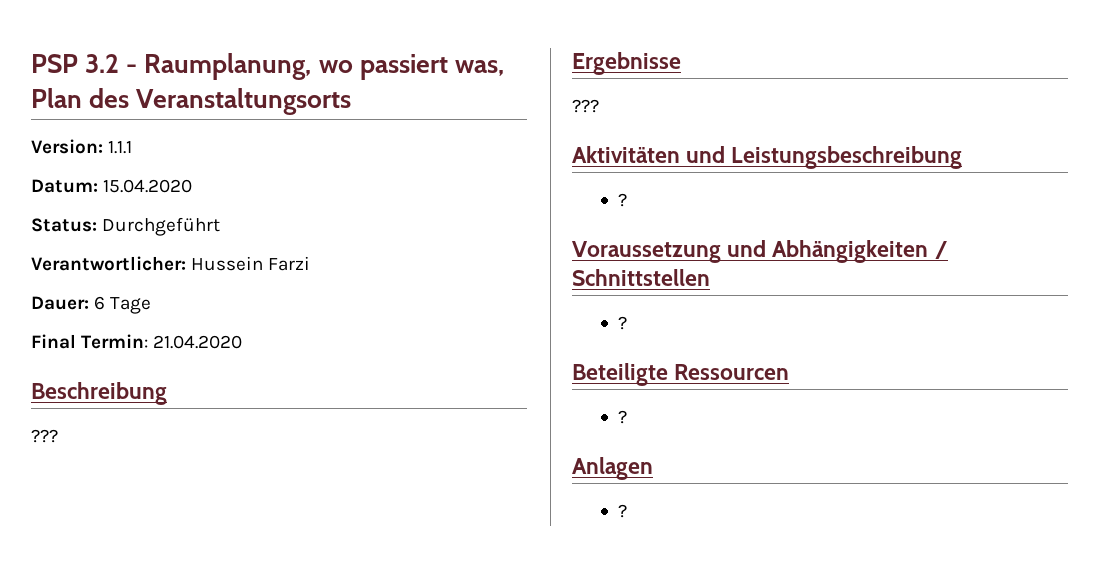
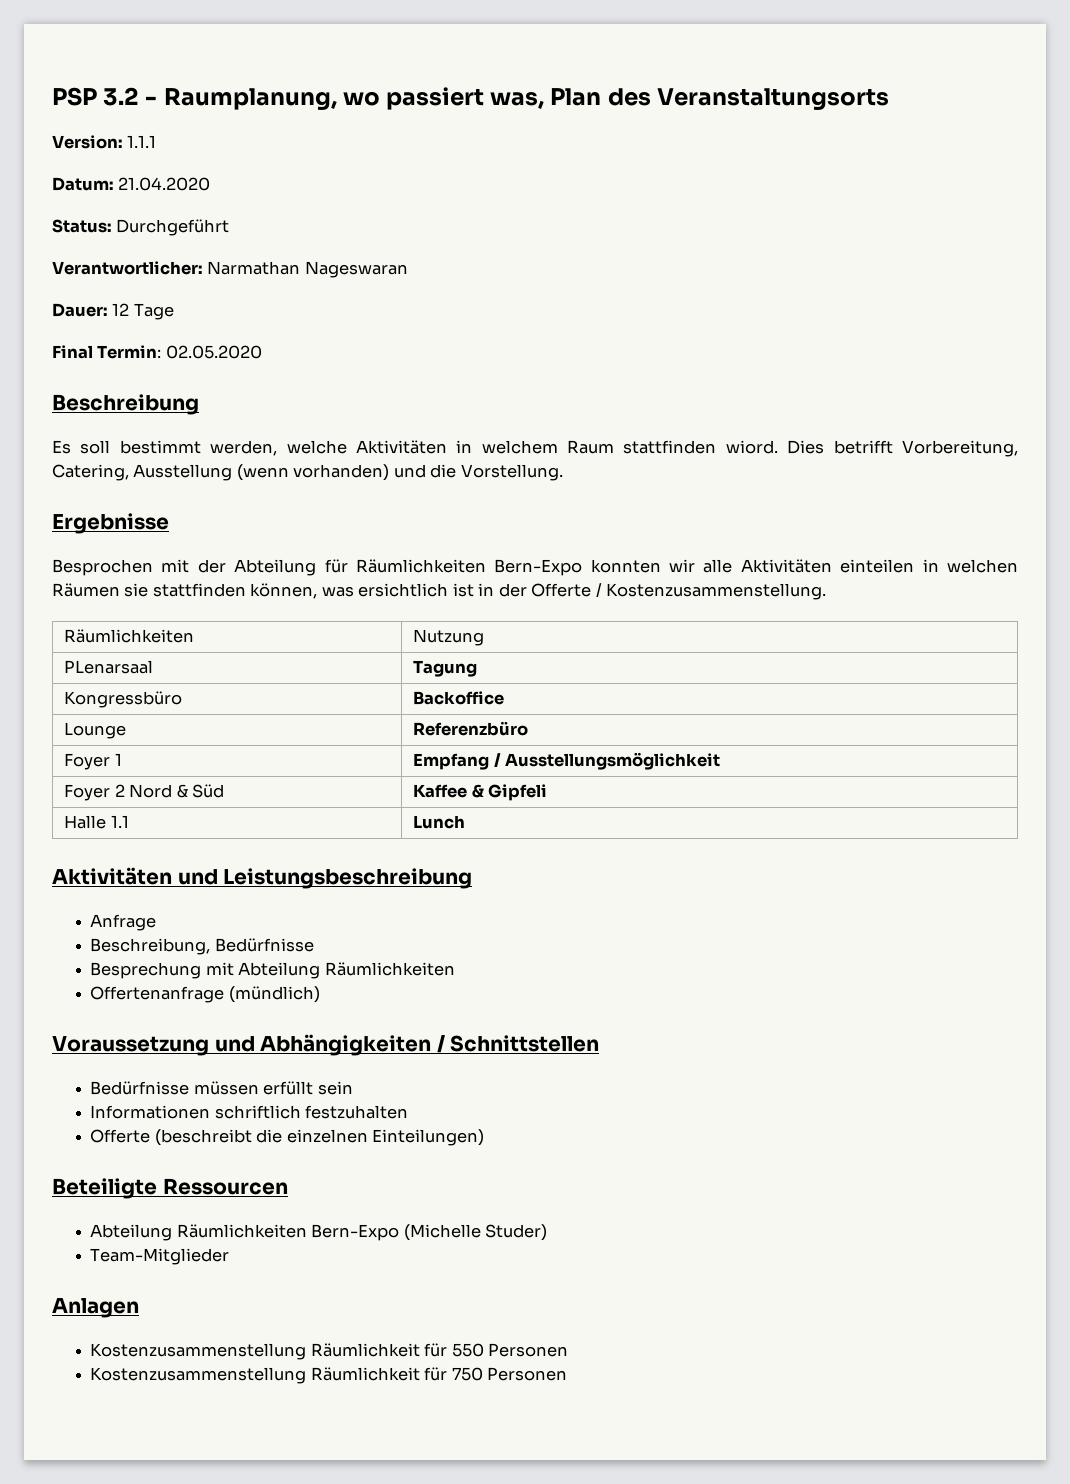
- Datum: 15.04.2020
+ Datum: 21.04.2020
- Verantwortlicher: Hussein Farzi
+ Verantwortlicher: Narmathan Nageswaran
- Dauer: 6 Tage
+ Dauer: 12 Tage
- Final Termin: 21.04.2020
+ Final Termin: 02.05.2020
  Beschreibung
- ???
+ Es soll bestimmt werden, welche Aktivitäten in welchem Raum stattfinden wiord. Dies betrifft Vorbereitung, Catering, Ausstellung (wenn vorhanden) und die Vorstellung.
  Ergebnisse
- ???
+ Besprochen mit der Abteilung für Räumlichkeiten Bern-Expo konnten wir alle Aktivitäten einteilen in welchen Räumen sie stattfinden können, was ersichtlich ist in der Offerte / Kostenzusammenstellung.
+ Räumlichkeiten | Nutzung
+ PLenarsaal | Tagung
+ Kongressbüro | Backoffice
+ Lounge | Referenzbüro
+ Foyer 1 | Empfang / Ausstellungsmöglichkeit
+ Foyer 2 Nord & Süd | Kaffee & Gipfeli
+ Halle 1.1 | Lunch
  Aktivitäten und Leistungsbeschreibung
- ?
+ Anfrage
+ Beschreibung, Bedürfnisse
+ Besprechung mit Abteilung Räumlichkeiten
+ Offertenanfrage (mündlich)
  Voraussetzung und Abhängigkeiten / Schnittstellen
- ?
+ Bedürfnisse müssen erfüllt sein
+ Informationen schriftlich festzuhalten
+ Offerte (beschreibt die einzelnen Einteilungen)
  Beteiligte Ressourcen
- ?
+ Abteilung Räumlichkeiten Bern-Expo (Michelle Studer)
+ Team-Mitglieder
  Anlagen
- ?
+ Kostenzusammenstellung Räumlichkeit für 550 Personen
+ Kostenzusammenstellung Räumlichkeit für 750 Personen

